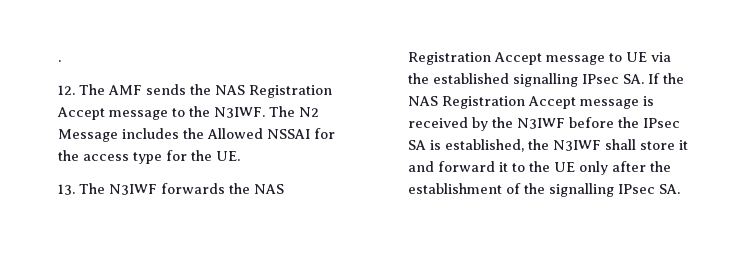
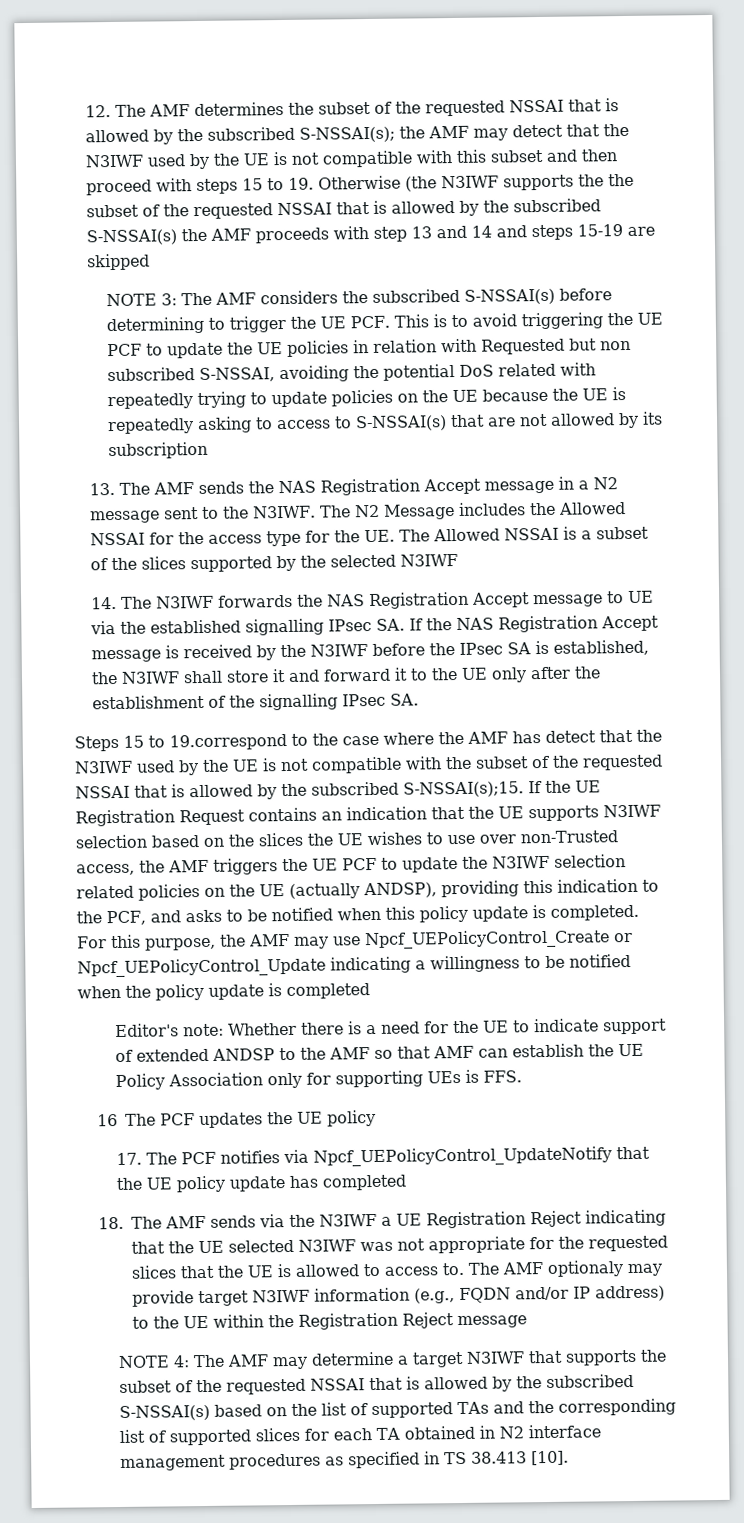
- .
- 12. The AMF sends the NAS Registration Accept message to the N3IWF.
+ 12. The AMF determines the subset of the requested NSSAI that is allowed by the subscribed S-NSSAI(s); the AMF may detect that the N3IWF used by the UE is not compatible with this subset and then proceed with steps 15 to 19. Otherwise (the N3IWF supports the the subset of the requested NSSAI that is allowed by the subscribed S-NSSAI(s) the AMF proceeds with step 13 and 14 and steps 15-19 are skipped
+ NOTE 3: The AMF considers the subscribed S-NSSAI(s) before determining to trigger the UE PCF. This is to avoid triggering the UE PCF to update the UE policies in relation with Requested but non subscribed S-NSSAI, avoiding the potential DoS related with repeatedly trying to update policies on the UE because the UE is repeatedly asking to access to S-NSSAI(s) that are not allowed by its subscription
+ 13. The AMF sends the NAS Registration Accept message in a N2 message sent to the N3IWF.
- The N2 Message includes the Allowed NSSAI for the access type for the UE.
- 13. The N3IWF forwards the NAS Registration Accept message to UE via the established signalling IPsec SA. If the NAS Registration Accept message is received by the N3IWF before the IPsec SA is established, the N3IWF shall store it and forward it to the UE only after the establishment of the signalling IPsec SA.
+ The N2 Message includes the Allowed NSSAI for the access type for the UE. The Allowed NSSAI is a subset of the slices supported by the selected N3IWF
+ 14. The N3IWF forwards the NAS Registration Accept message to UE via the established signalling IPsec SA. If the NAS Registration Accept message is received by the N3IWF before the IPsec SA is established, the N3IWF shall store it and forward it to the UE only after the establishment of the signalling IPsec SA.
+ Steps 15 to 19.correspond to the case where the AMF has detect that the N3IWF used by the UE is not compatible with the subset of the requested NSSAI that is allowed by the subscribed S-NSSAI(s);15. If the UE Registration Request contains an indication that the UE supports N3IWF selection based on the slices the UE wishes to use over non-Trusted access, the AMF triggers the UE PCF to update the N3IWF selection related policies on the UE (actually ANDSP), providing this indication to the PCF, and asks to be notified when this policy update is completed. For this purpose, the AMF may use Npcf_UEPolicyControl_Create or Npcf_UEPolicyControl_Update indicating a willingness to be notified when the policy update is completed
+ Editor's note: Whether there is a need for the UE to indicate support of extended ANDSP to the AMF so that AMF can establish the UE Policy Association only for supporting UEs is FFS.
+ 16 The PCF updates the UE policy
+ 17. The PCF notifies via Npcf_UEPolicyControl_UpdateNotify that the UE policy update has completed
+ 18. The AMF sends via the N3IWF a UE Registration Reject indicating that the UE selected N3IWF was not appropriate for the requested slices that the UE is allowed to access to. The AMF optionaly may provide target N3IWF information (e.g., FQDN and/or IP address) to the UE within the Registration Reject message
+ NOTE 4: The AMF may determine a target N3IWF that supports the subset of the requested NSSAI that is allowed by the subscribed S-NSSAI(s) based on the list of supported TAs and the corresponding list of supported slices for each TA obtained in N2 interface management procedures as specified in TS 38.413 [10].

